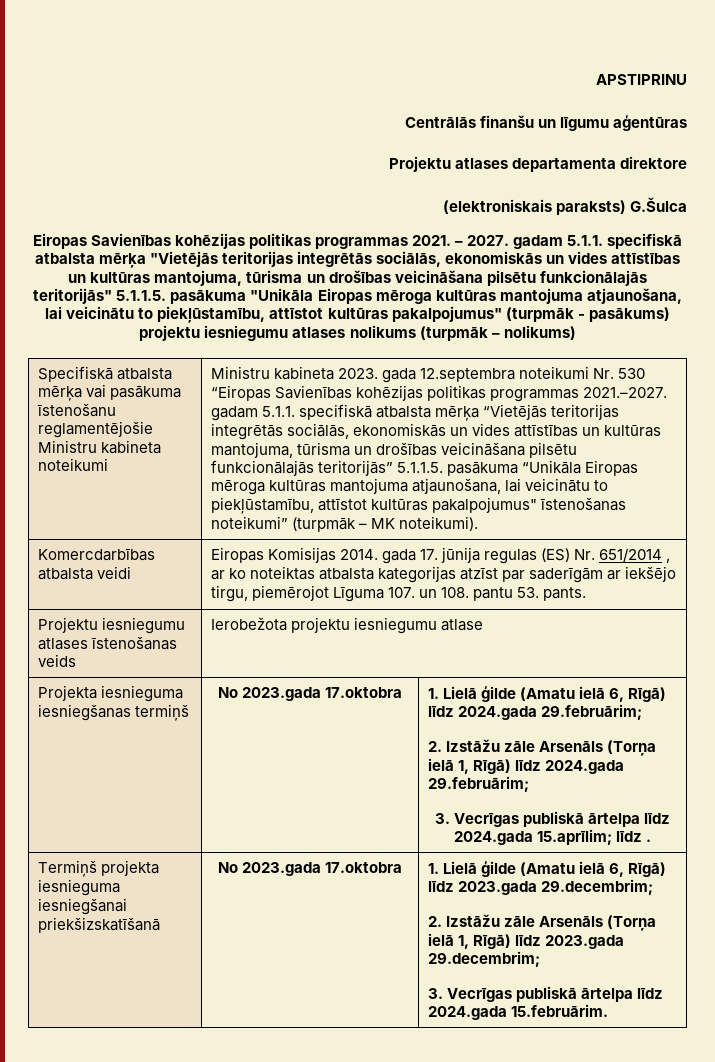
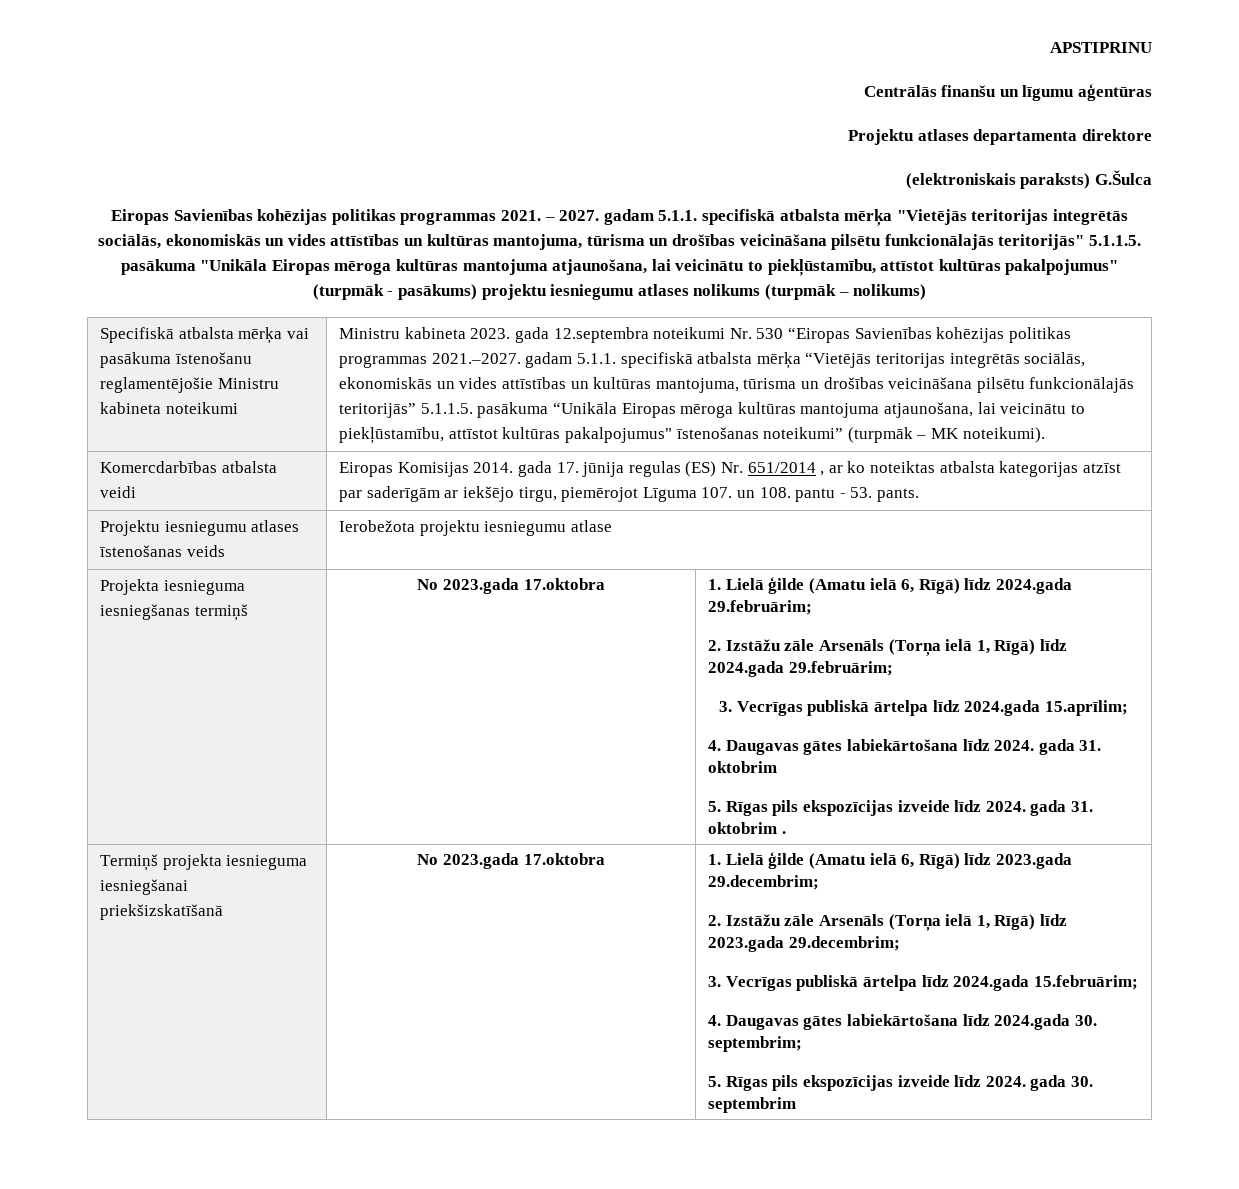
- Komercdarbības atbalsta veidi | Eiropas Komisijas 2014. gada 17. jūnija regulas (ES) Nr. 651/2014 , ar ko noteiktas atbalsta kategorijas atzīst par saderīgām ar iekšējo tirgu, piemērojot Līguma 107. un 108. pantu 53. pants.
+ Komercdarbības atbalsta veidi | Eiropas Komisijas 2014. gada 17. jūnija regulas (ES) Nr. 651/2014 , ar ko noteiktas atbalsta kategorijas atzīst par saderīgām ar iekšējo tirgu, piemērojot Līguma 107. un 108. pantu - 53. pants.
- 3. Vecrīgas publiskā ārtelpa līdz 2024.gada 15.aprīlim; līdz .
+ 3. Vecrīgas publiskā ārtelpa līdz 2024.gada 15.aprīlim;
+ 4. Daugavas gātes labiekārtošana līdz 2024. gada 31. oktobrim
+ 5. Rīgas pils ekspozīcijas izveide līdz 2024. gada 31. oktobrim .
- 3. Vecrīgas publiskā ārtelpa līdz 2024.gada 15.februārim.
+ 3. Vecrīgas publiskā ārtelpa līdz 2024.gada 15.februārim;
+ 4. Daugavas gātes labiekārtošana līdz 2024.gada 30. septembrim;
+ 5. Rīgas pils ekspozīcijas izveide līdz 2024. gada 30. septembrim

